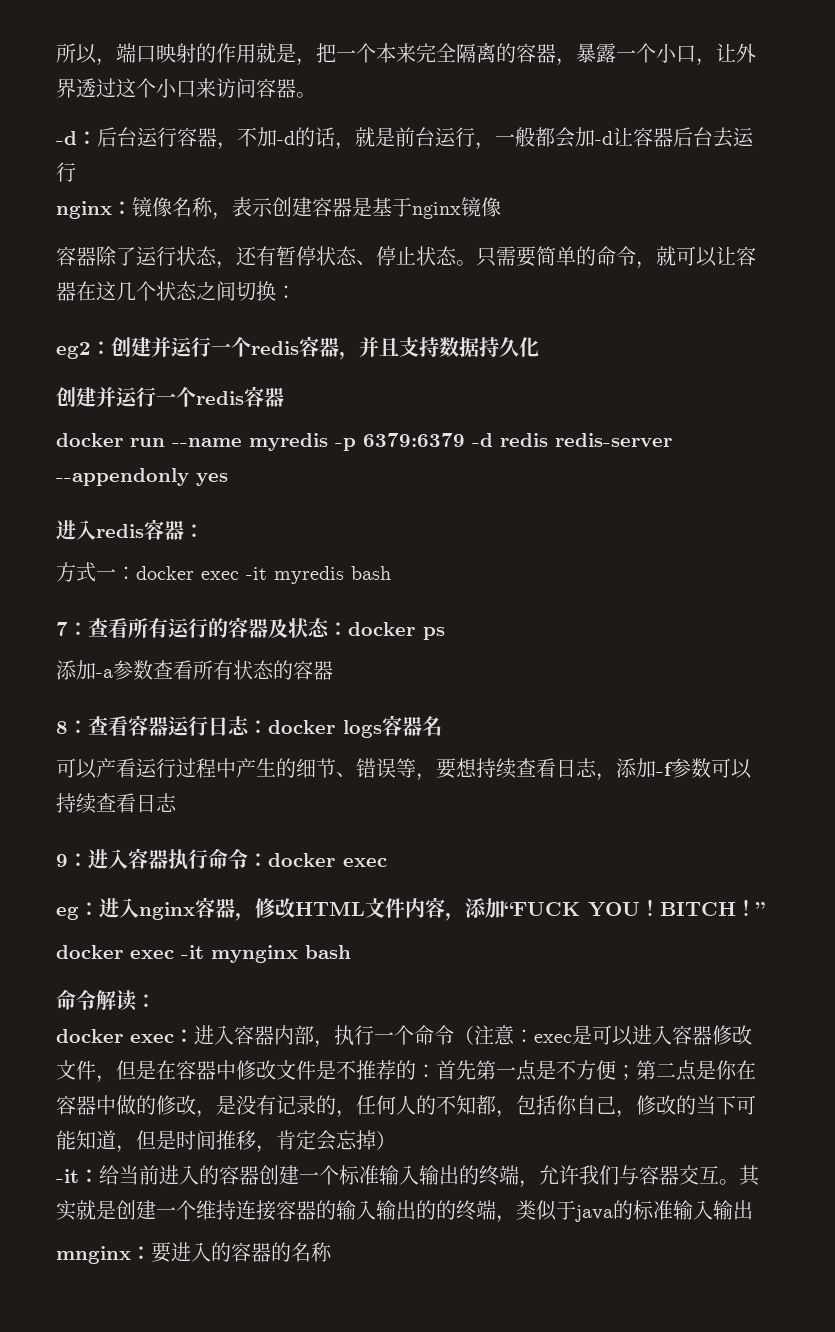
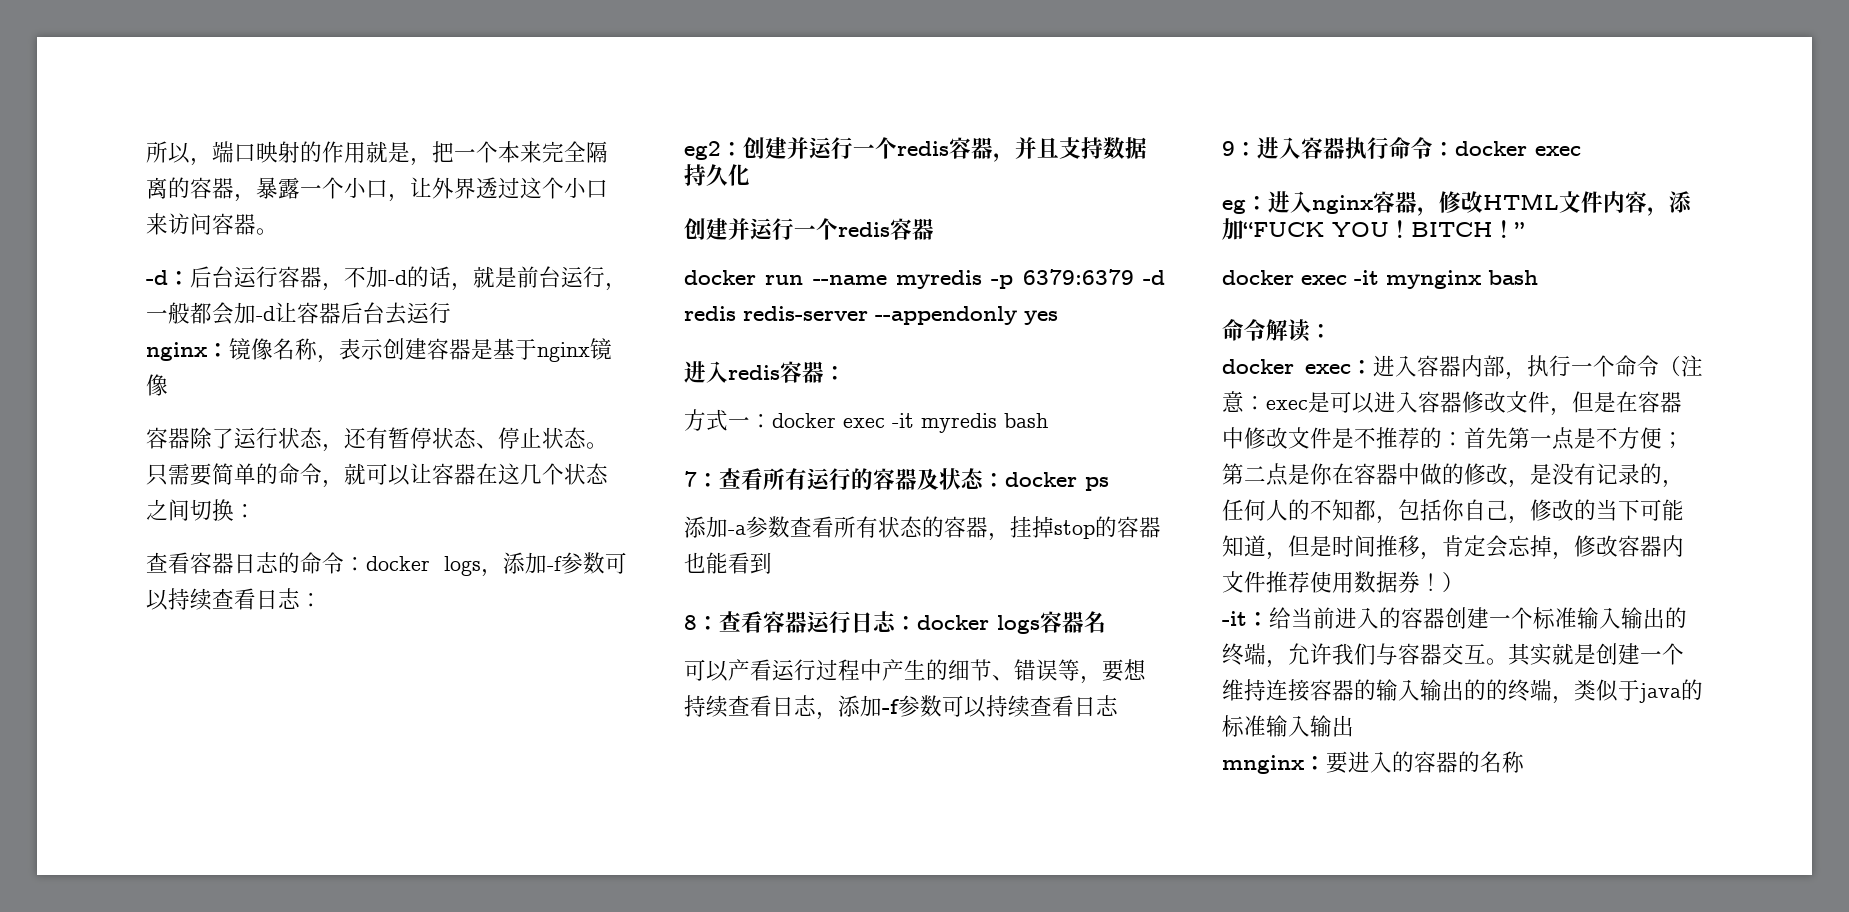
+ 查看容器日志的命令：docker logs，添加-f参数可以持续查看日志：
- 添加-a参数查看所有状态的容器
+ 添加-a参数查看所有状态的容器，挂掉stop的容器也能看到
- docker exec：进入容器内部，执行一个命令（注意：exec是可以进入容器修改文件，但是在容器中修改文件是不推荐的：首先第一点是不方便；第二点是你在容器中做的修改，是没有记录的，任何人的不知都，包括你自己，修改的当下可能知道，但是时间推移，肯定会忘掉）
+ docker exec：进入容器内部，执行一个命令（注意：exec是可以进入容器修改文件，但是在容器中修改文件是不推荐的：首先第一点是不方便；第二点是你在容器中做的修改，是没有记录的，任何人的不知都，包括你自己，修改的当下可能知道，但是时间推移，肯定会忘掉，修改容器内文件推荐使用数据券！）

